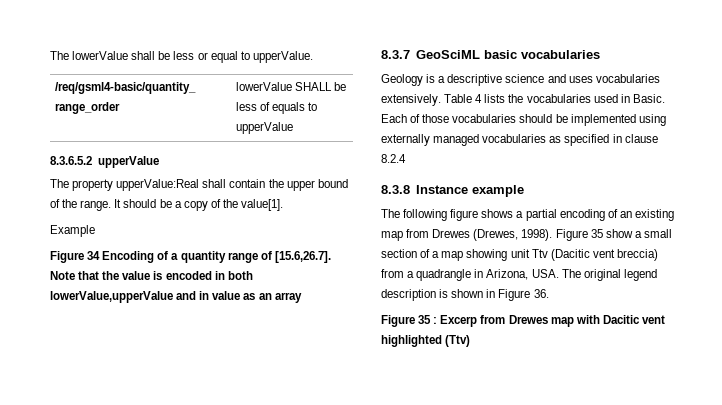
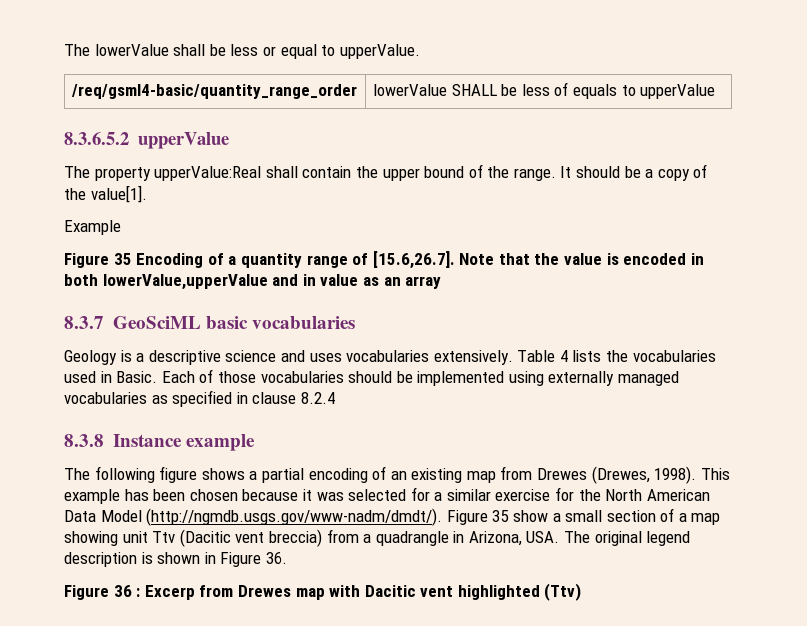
- Figure 34 Encoding of a quantity range of [15.6,26.7]. Note that the value is encoded in both lowerValue,upperValue and in value as an array
+ Figure 35 Encoding of a quantity range of [15.6,26.7]. Note that the value is encoded in both lowerValue,upperValue and in value as an array
- Figure 35 show a small section of a map showing unit Ttv (Dacitic vent breccia) from a quadrangle in Arizona, USA. The original legend description is shown in Figure 36.
+ This example has been chosen because it was selected for a similar exercise for the North American Data Model (http://ngmdb.usgs.gov/www-nadm/dmdt/). Figure 35 show a small section of a map showing unit Ttv (Dacitic vent breccia) from a quadrangle in Arizona, USA. The original legend description is shown in Figure 36.
- Figure 35 : Excerp from Drewes map with Dacitic vent highlighted (Ttv)
+ Figure 36 : Excerp from Drewes map with Dacitic vent highlighted (Ttv)

